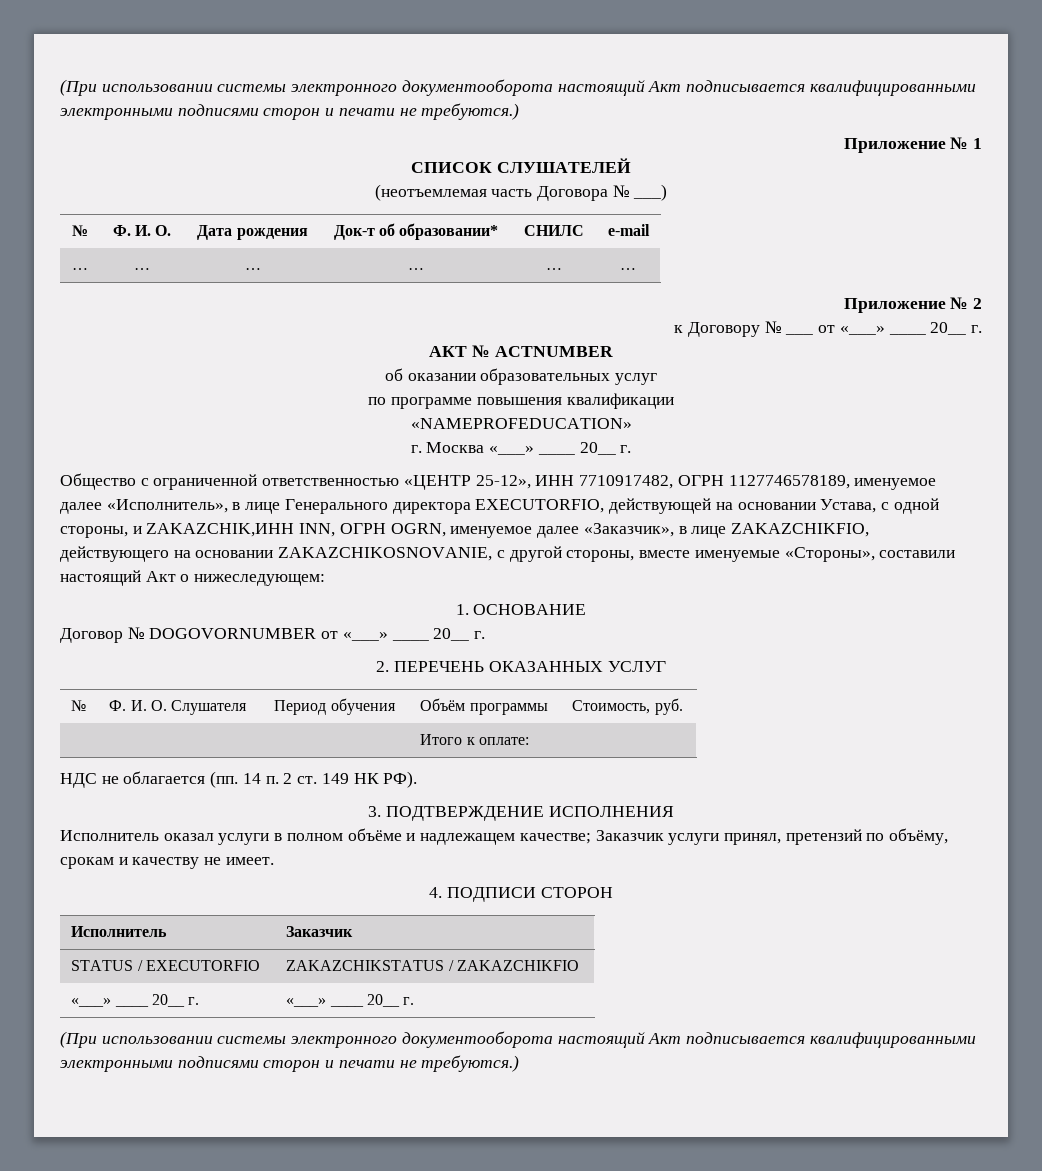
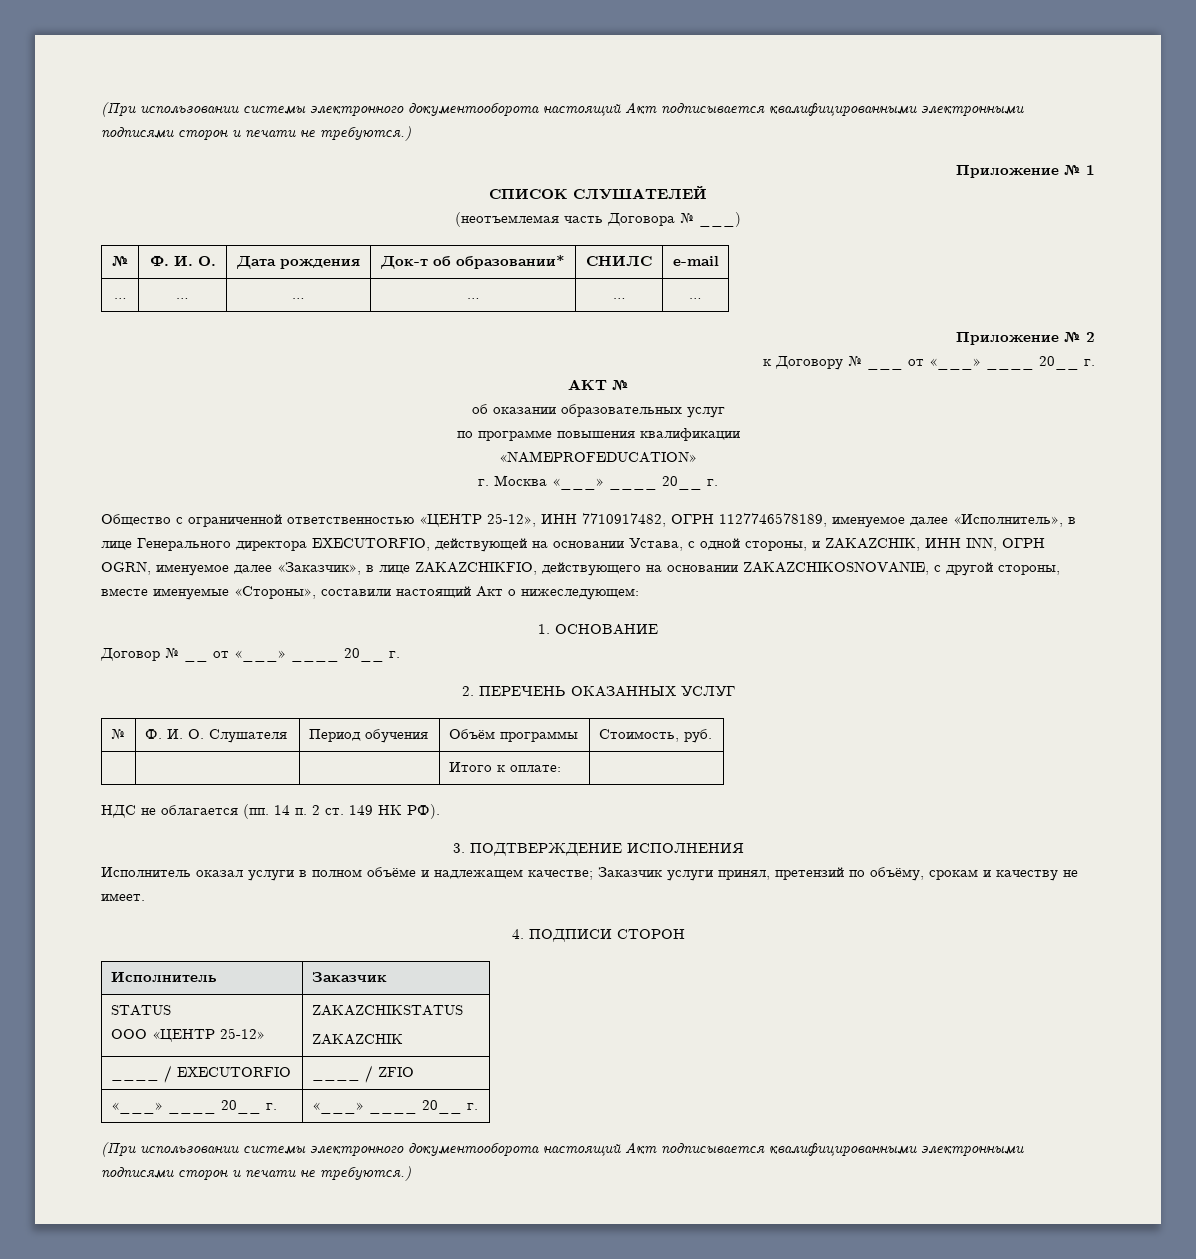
- АКТ № ACTNUMBER
+ АКТ №
- Общество с ограниченной ответственностью «ЦЕНТР 25-12», ИНН 7710917482, ОГРН 1127746578189, именуемое далее «Исполнитель», в лице Генерального директора EXECUTORFIO, действующей на основании Устава, с одной стороны, и ZAKAZCHIK,ИНН INN, ОГРН OGRN, именуемое далее «Заказчик», в лице ZAKAZCHIKFIO, действующего на основании ZAKAZCHIKOSNOVANIE, с другой стороны, вместе именуемые «Стороны», составили настоящий Акт о нижеследующем:
+ Общество с ограниченной ответственностью «ЦЕНТР 25-12», ИНН 7710917482, ОГРН 1127746578189, именуемое далее «Исполнитель», в лице Генерального директора EXECUTORFIO, действующей на основании Устава, с одной стороны, и ZAKAZCHIK, ИНН INN, ОГРН OGRN, именуемое далее «Заказчик», в лице ZAKAZCHIKFIO, действующего на основании ZAKAZCHIKOSNOVANIE, с другой стороны, вместе именуемые «Стороны», составили настоящий Акт о нижеследующем:
- Договор № DOGOVORNUMBER от «___» ____ 20__ г.
+ Договор № __ от «___» ____ 20__ г.
- STATUS / EXECUTORFIO | ZAKAZCHIKSTATUS / ZAKAZCHIKFIO
+ STATUS
+ ООО «ЦЕНТР 25-12» | ZAKAZCHIKSTATUS
+ ZAKAZCHIK
+ ____ / EXECUTORFIO | ____ / ZFIO

